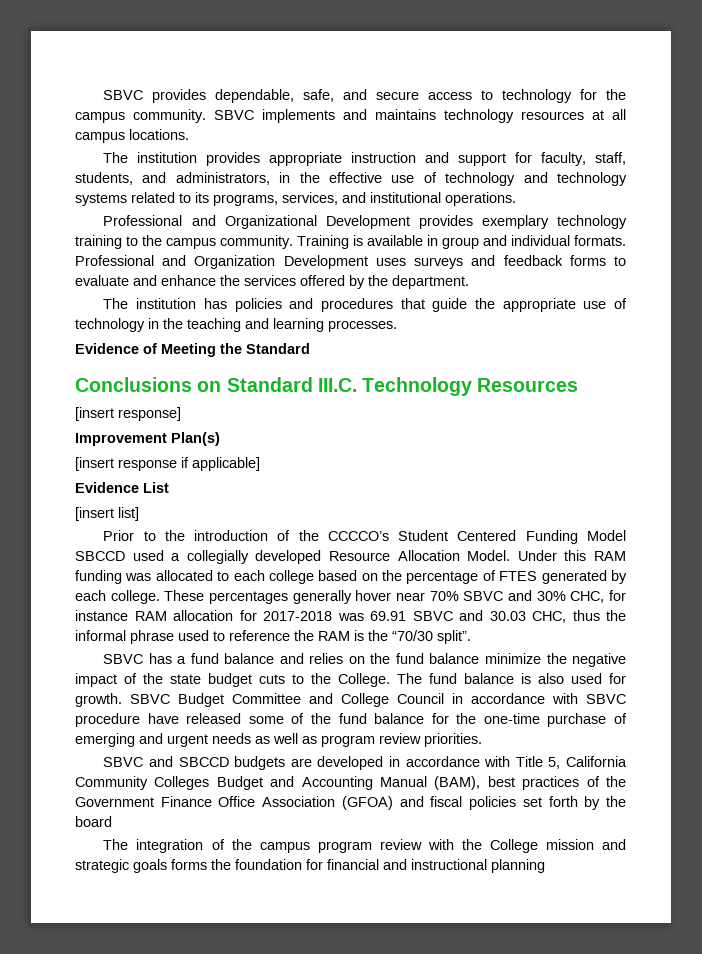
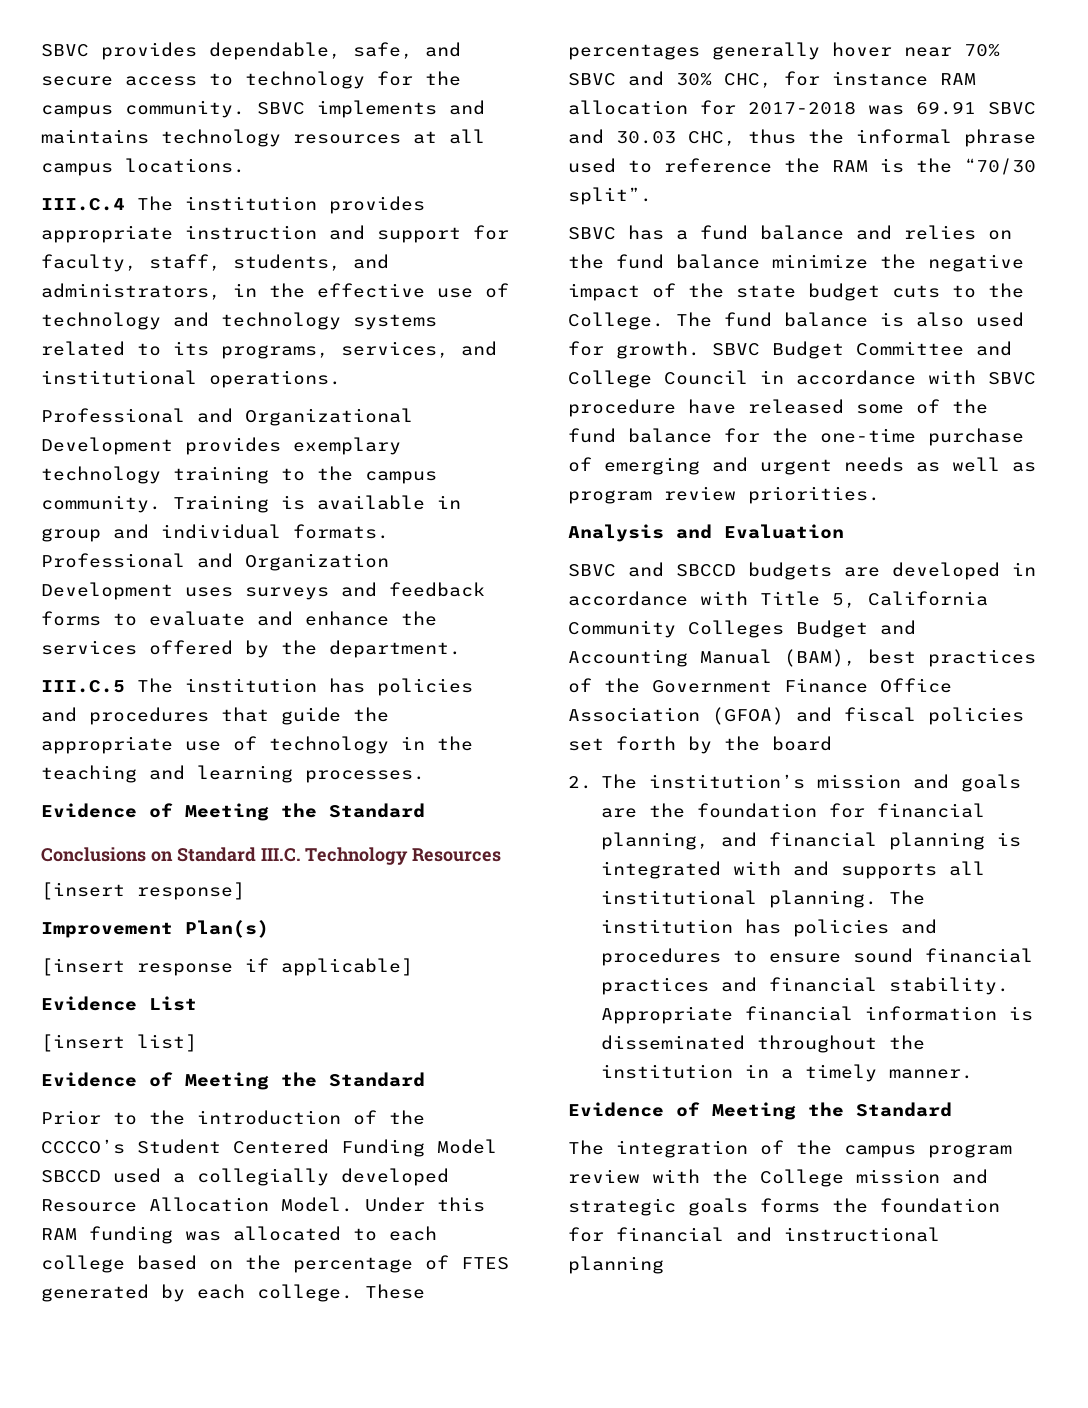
- The institution provides appropriate instruction and support for faculty, staff, students, and administrators, in the effective use of technology and technology systems related to its programs, services, and institutional operations.
+ III.C.4 The institution provides appropriate instruction and support for faculty, staff, students, and administrators, in the effective use of technology and technology systems related to its programs, services, and institutional operations.
- The institution has policies and procedures that guide the appropriate use of technology in the teaching and learning processes.
+ III.C.5 The institution has policies and procedures that guide the appropriate use of technology in the teaching and learning processes.
  [insert list]
+ Evidence of Meeting the Standard
+ Analysis and Evaluation
+ 2. The institution’s mission and goals are the foundation for financial planning, and financial planning is integrated with and supports all institutional planning. The institution has policies and procedures to ensure sound financial practices and financial stability. Appropriate financial information is disseminated throughout the institution in a timely manner.
+ Evidence of Meeting the Standard

